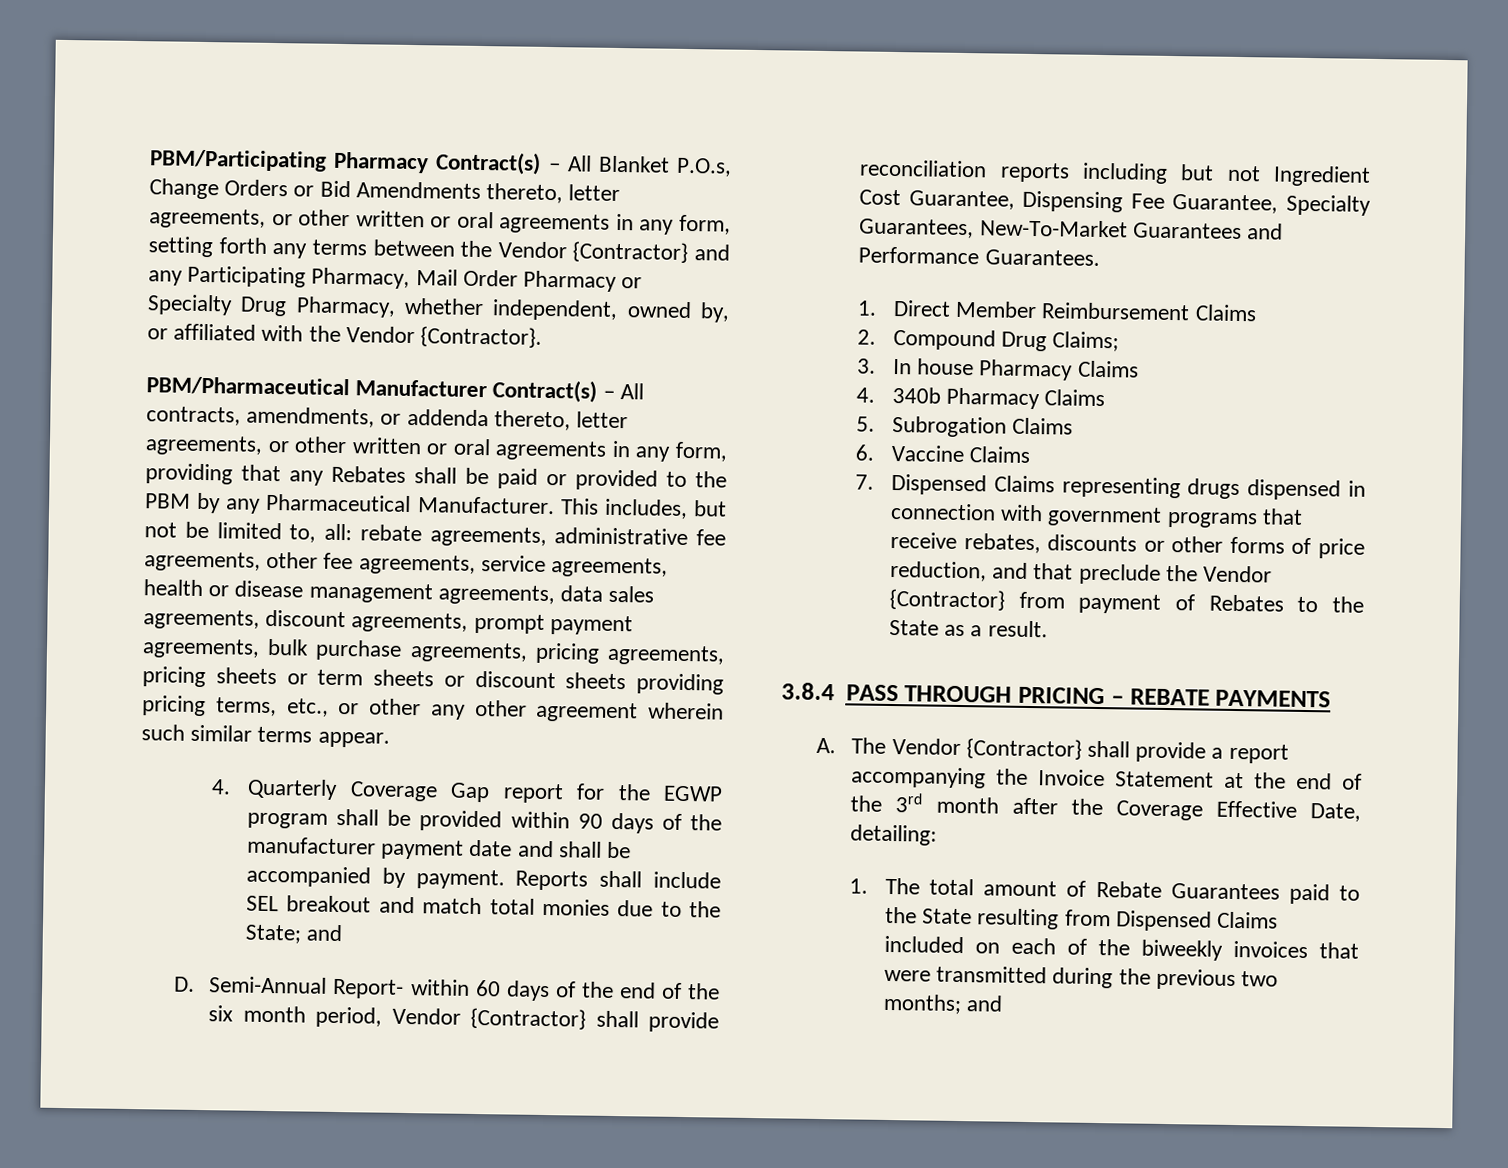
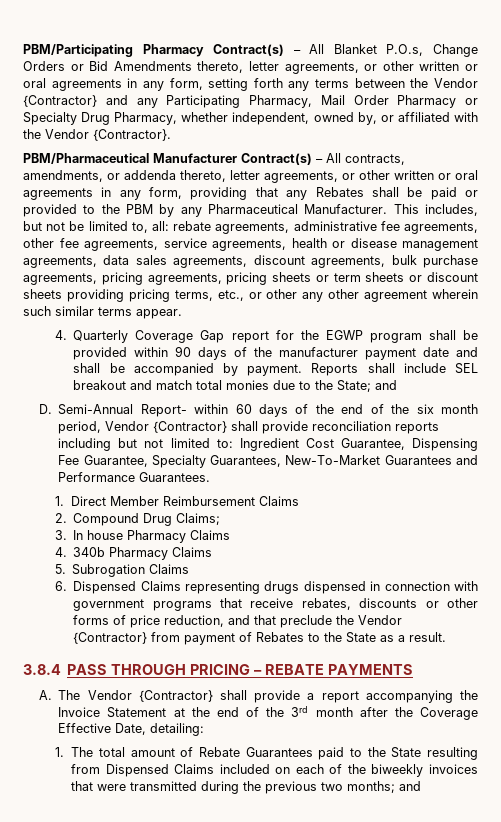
- This includes, but not be limited to, all: rebate agreements, administrative fee agreements, other fee agreements, service agreements, health or disease management agreements, data sales agreements, discount agreements, prompt payment agreements, bulk purchase agreements, pricing agreements, pricing sheets or term sheets or discount sheets providing pricing terms, etc., or other any other agreement wherein such similar terms appear.
+ This includes, but not be limited to, all: rebate agreements, administrative fee agreements, other fee agreements, service agreements, health or disease management agreements, data sales agreements, discount agreements, bulk purchase agreements, pricing agreements, pricing sheets or term sheets or discount sheets providing pricing terms, etc., or other any other agreement wherein such similar terms appear.
- D. Semi-Annual Report- within 60 days of the end of the six month period, Vendor {Contractor} shall provide reconciliation reports including but not Ingredient Cost Guarantee, Dispensing Fee Guarantee, Specialty Guarantees, New-To-Market Guarantees and Performance Guarantees.
+ D. Semi-Annual Report- within 60 days of the end of the six month period, Vendor {Contractor} shall provide reconciliation reports including but not limited to: Ingredient Cost Guarantee, Dispensing Fee Guarantee, Specialty Guarantees, New-To-Market Guarantees and Performance Guarantees.
- 6. Vaccine Claims
- 7. Dispensed Claims representing drugs dispensed in connection with government programs that receive rebates, discounts or other forms of price reduction, and that preclude the Vendor {Contractor} from payment of Rebates to the State as a result.
+ 6. Dispensed Claims representing drugs dispensed in connection with government programs that receive rebates, discounts or other forms of price reduction, and that preclude the Vendor {Contractor} from payment of Rebates to the State as a result.

